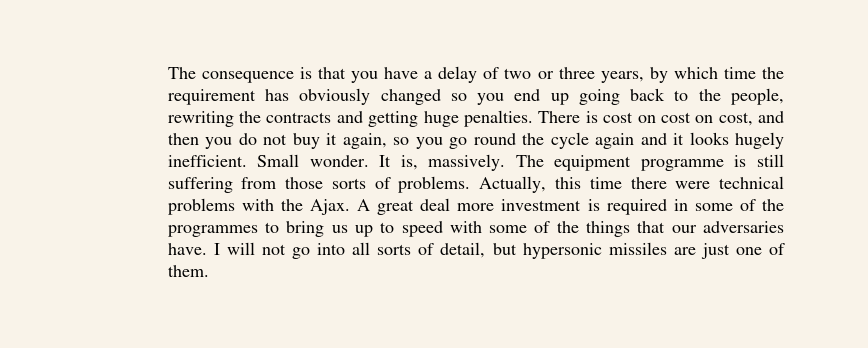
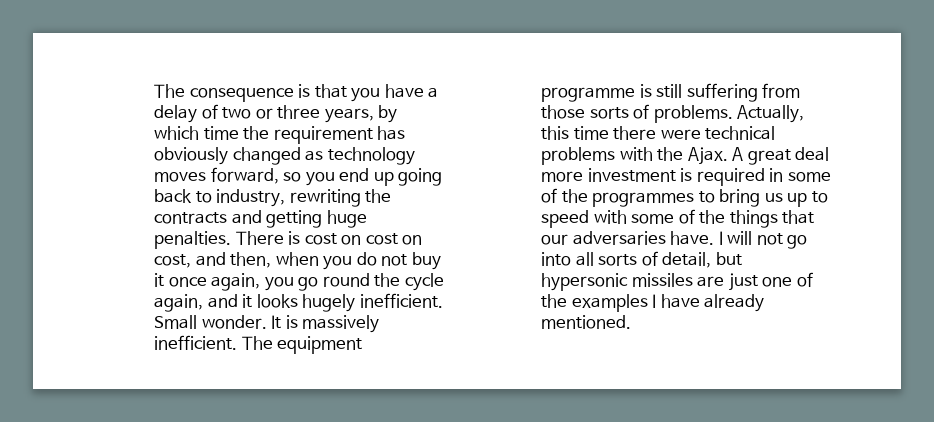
- The consequence is that you have a delay of two or three years, by which time the requirement has obviously changed so you end up going back to the people, rewriting the contracts and getting huge penalties.
+ The consequence is that you have a delay of two or three years, by which time the requirement has obviously changed as technology moves forward, so you end up going back to industry, rewriting the contracts and getting huge penalties.
- There is cost on cost on cost, and then you do not buy it again, so you go round the cycle again and it looks hugely inefficient.
+ There is cost on cost on cost, and then, when you do not buy it once again, you go round the cycle again, and it looks hugely inefficient.
- It is, massively.
+ It is massively inefficient.
- I will not go into all sorts of detail, but hypersonic missiles are just one of them.
+ I will not go into all sorts of detail, but hypersonic missiles are just one of the examples I have already mentioned.

